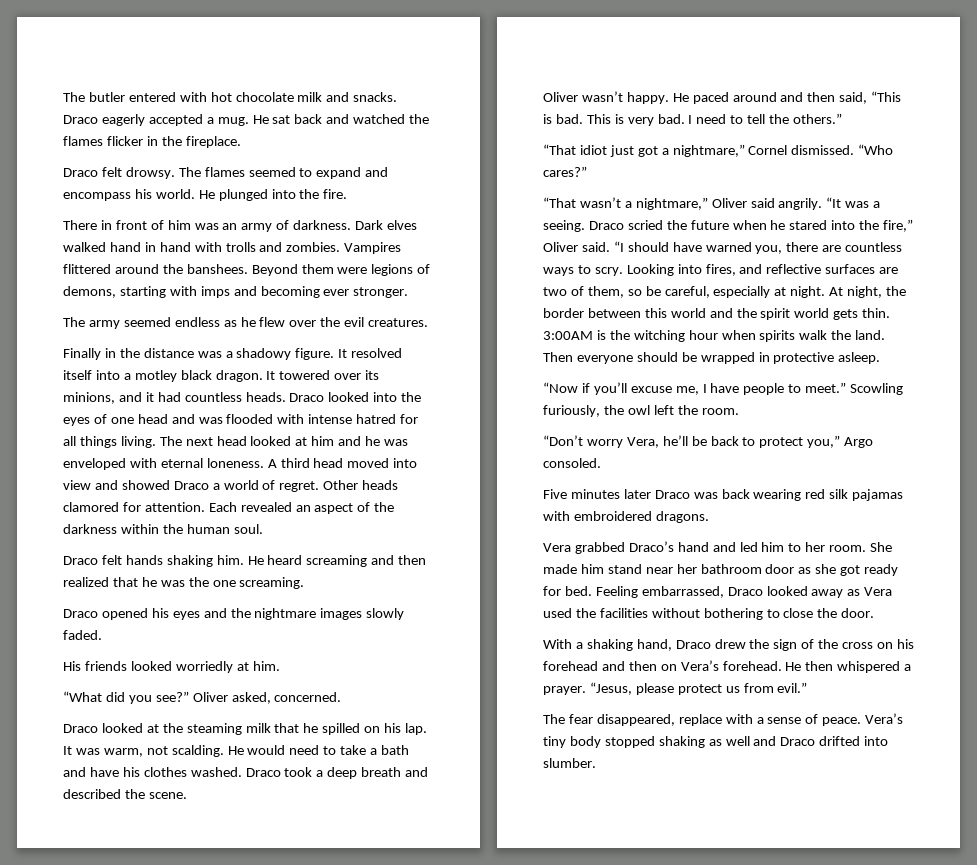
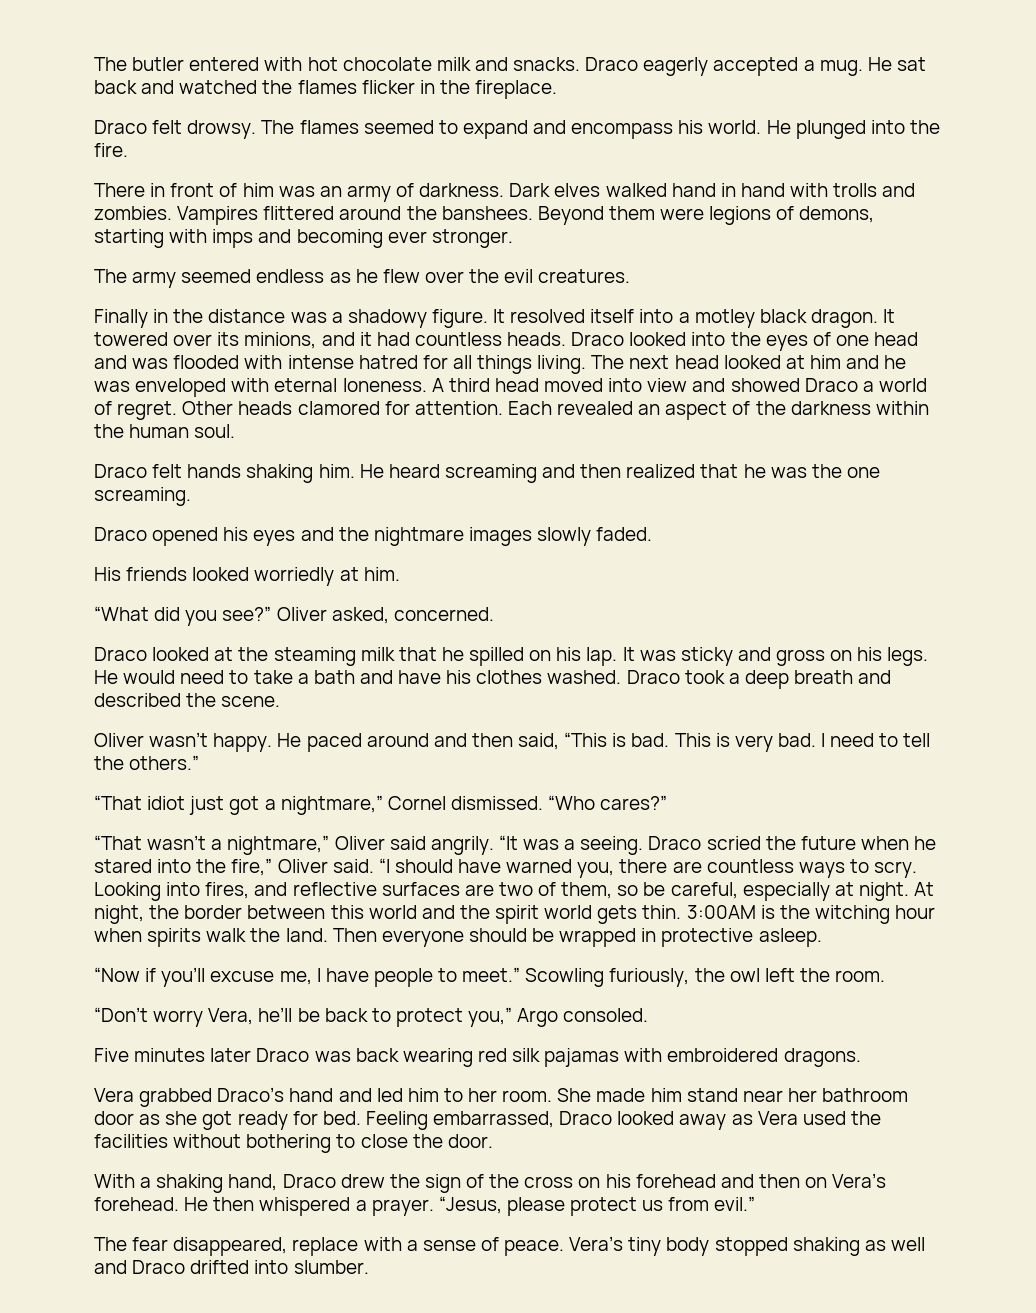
- It was warm, not scalding.
+ It was sticky and gross on his legs.

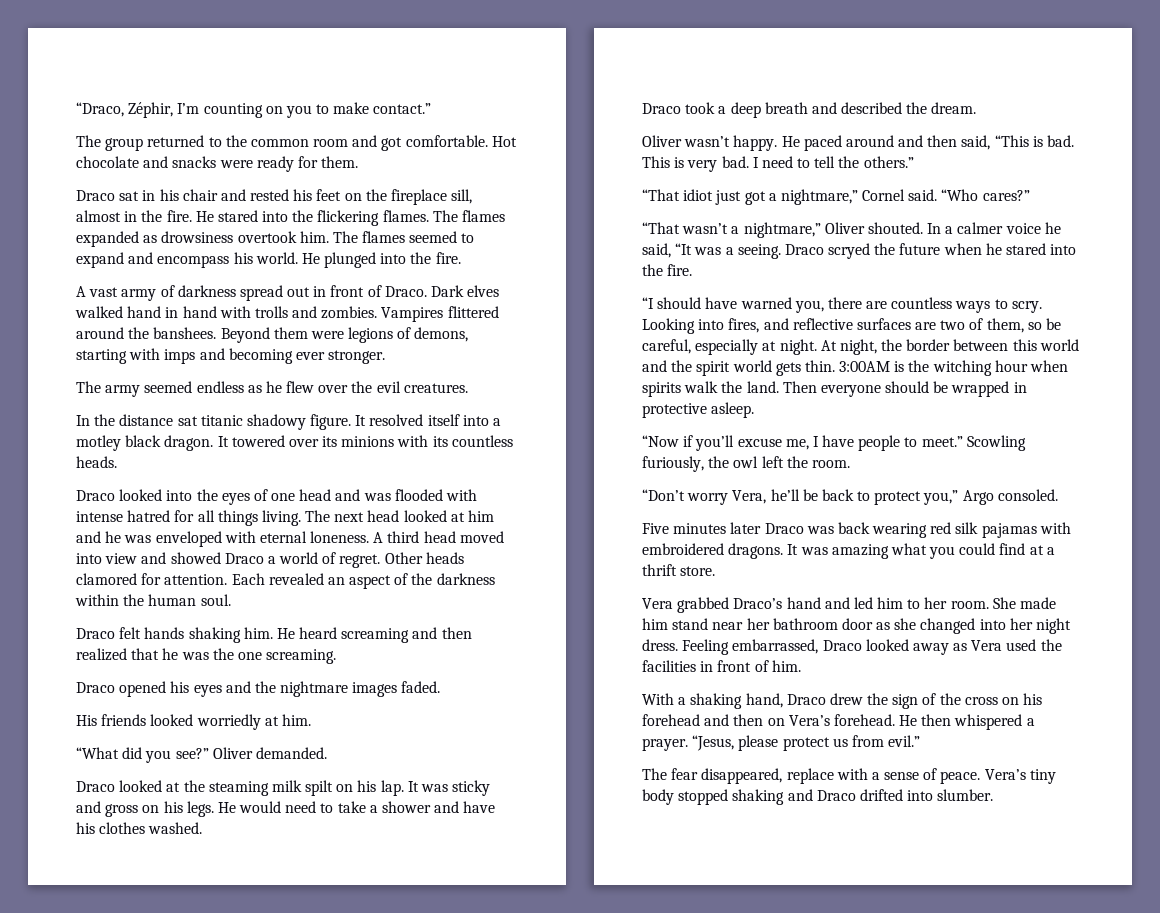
- The butler entered with hot chocolate milk and snacks. Draco eagerly accepted a mug. He sat back and watched the flames flicker in the fireplace.
- Draco felt drowsy.
+ “Draco, Zéphir, I’m counting on you to make contact.”
+ The group returned to the common room and got comfortable. Hot chocolate and snacks were ready for them.
+ Draco sat in his chair and rested his feet on the fireplace sill, almost in the fire. He stared into the flickering flames. The flames expanded as drowsiness overtook him.
- There in front of him was an army of darkness.
+ A vast army of darkness spread out in front of Draco.
- Finally in the distance was a shadowy figure.
+ In the distance sat titanic shadowy figure.
- It towered over its minions, and it had countless heads. Draco looked into the eyes of one head and was flooded with intense hatred for all things living.
+ It towered over its minions with its countless heads.
+ Draco looked into the eyes of one head and was flooded with intense hatred for all things living.
- Draco opened his eyes and the nightmare images slowly faded.
+ Draco opened his eyes and the nightmare images faded.
- Oliver asked, concerned.
+ Oliver demanded.
- Draco looked at the steaming milk that he spilled on his lap.
+ Draco looked at the steaming milk spilt on his lap.
- He would need to take a bath and have his clothes washed. Draco took a deep breath and described the scene.
+ He would need to take a shower and have his clothes washed.
+ Draco took a deep breath and described the dream.
- “That idiot just got a nightmare,” Cornel dismissed.
+ “That idiot just got a nightmare,” Cornel said.
- “That wasn’t a nightmare,” Oliver said angrily. “It was a seeing.
+ “That wasn’t a nightmare,” Oliver shouted. In a calmer voice he said, “It was a seeing.
- Draco scried the future when he stared into the fire,” Oliver said. “I should have warned you, there are countless ways to scry.
+ Draco scryed the future when he stared into the fire.
+ “I should have warned you, there are countless ways to scry.
+ It was amazing what you could find at a thrift store.
- She made him stand near her bathroom door as she got ready for bed.
+ She made him stand near her bathroom door as she changed into her night dress.
- Feeling embarrassed, Draco looked away as Vera used the facilities without bothering to close the door.
+ Feeling embarrassed, Draco looked away as Vera used the facilities in front of him.
- Vera’s tiny body stopped shaking as well and Draco drifted into slumber.
+ Vera’s tiny body stopped shaking and Draco drifted into slumber.

